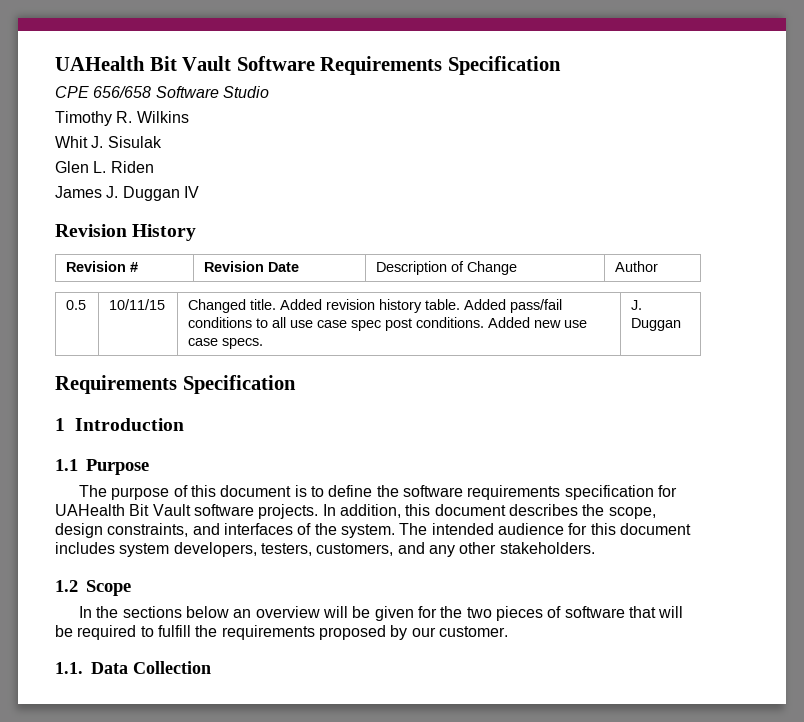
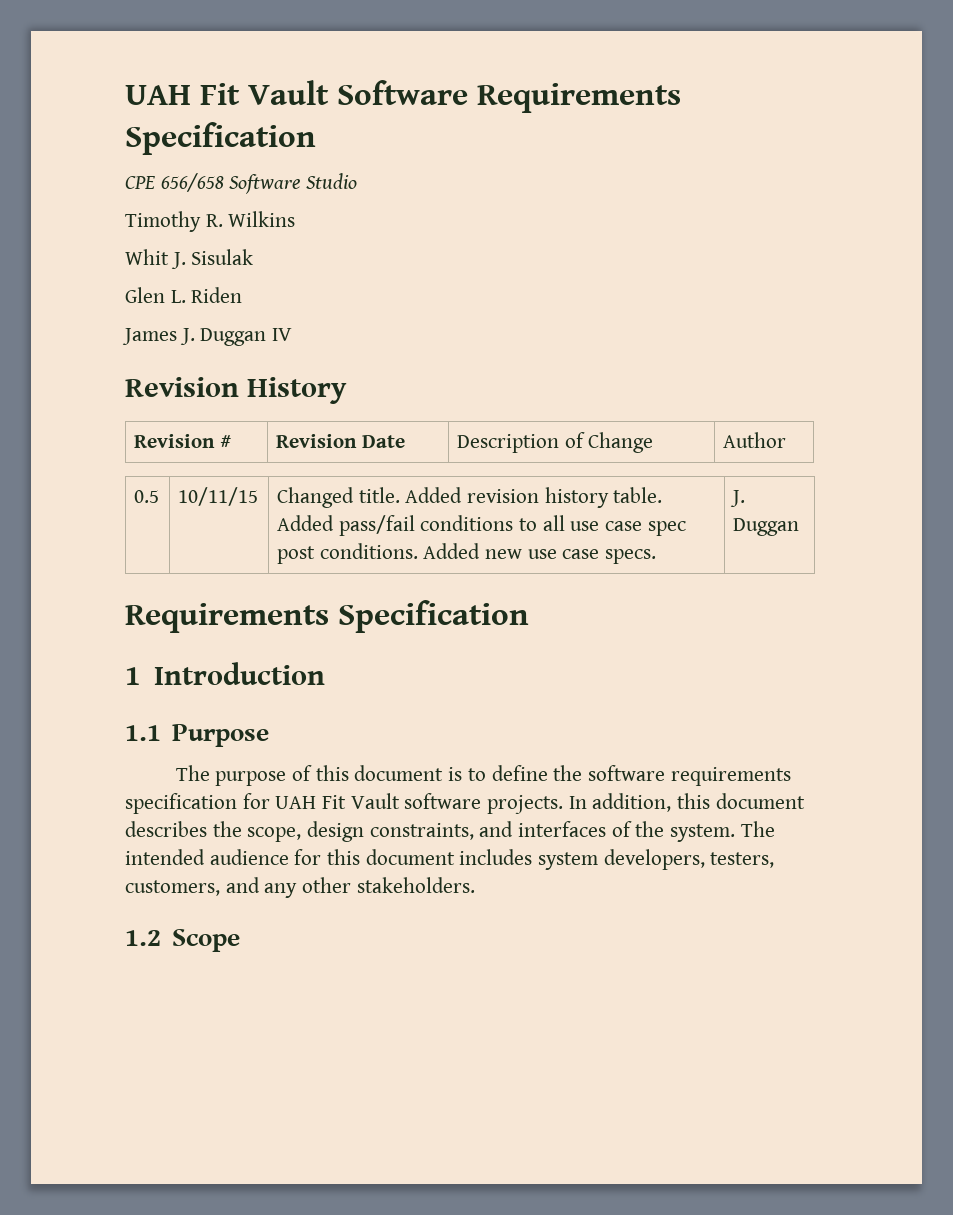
- UAHealth Bit Vault Software Requirements Specification
+ UAH Fit Vault Software Requirements Specification
- The purpose of this document is to define the software requirements specification for UAHealth Bit Vault software projects.
+ The purpose of this document is to define the software requirements specification for UAH Fit Vault software projects.
- In the sections below an overview will be given for the two pieces of software that will be required to fulfill the requirements proposed by our customer.
- 1.1. Data Collection

